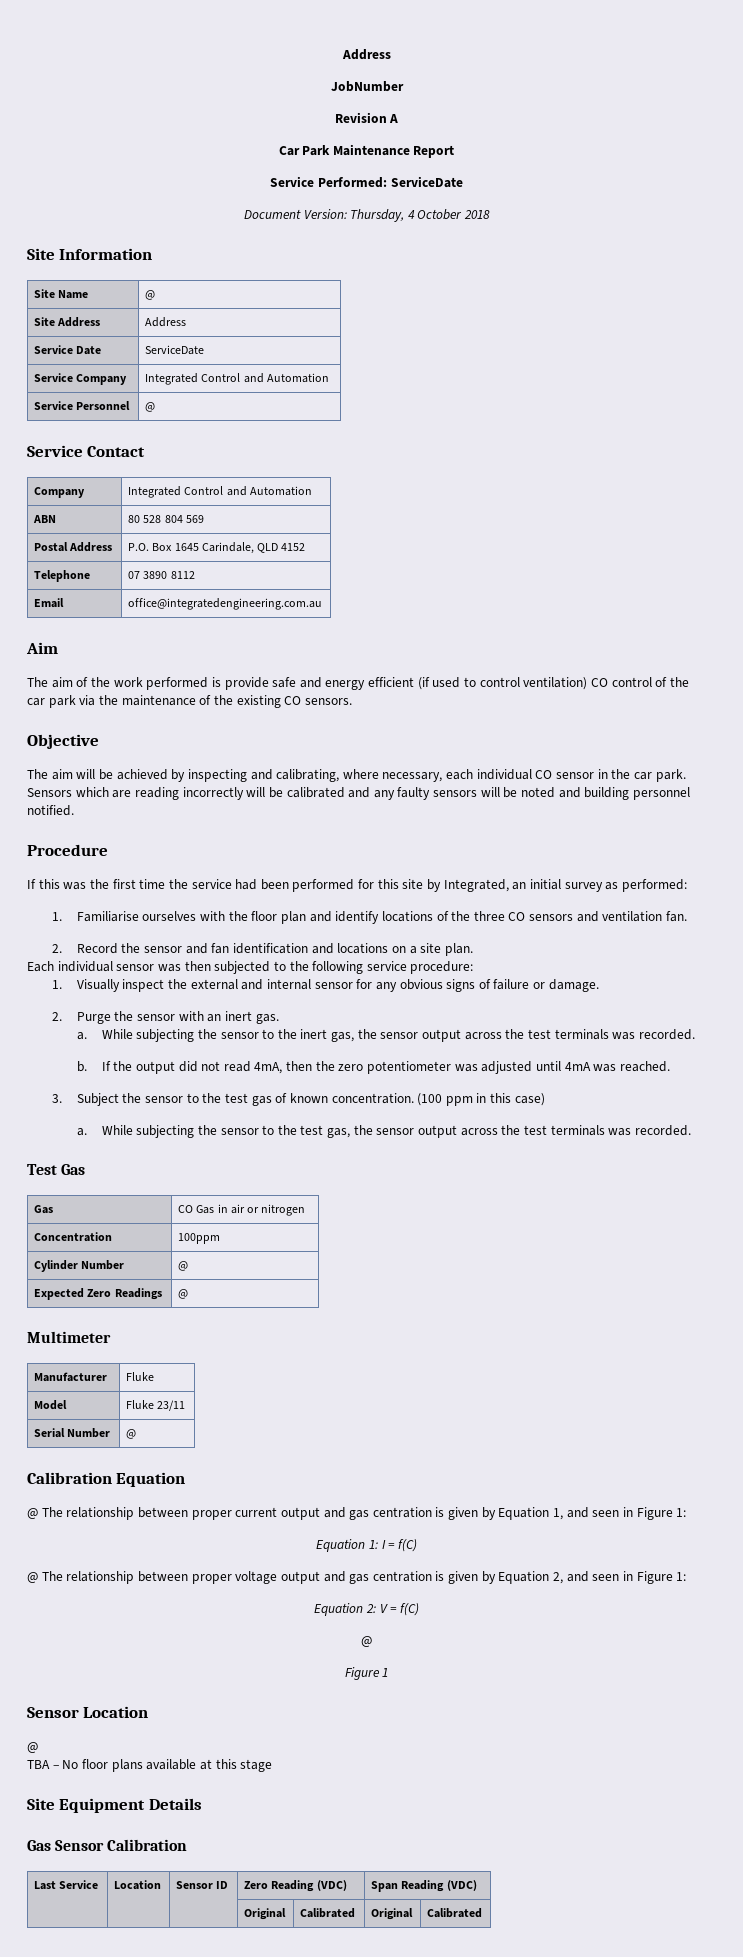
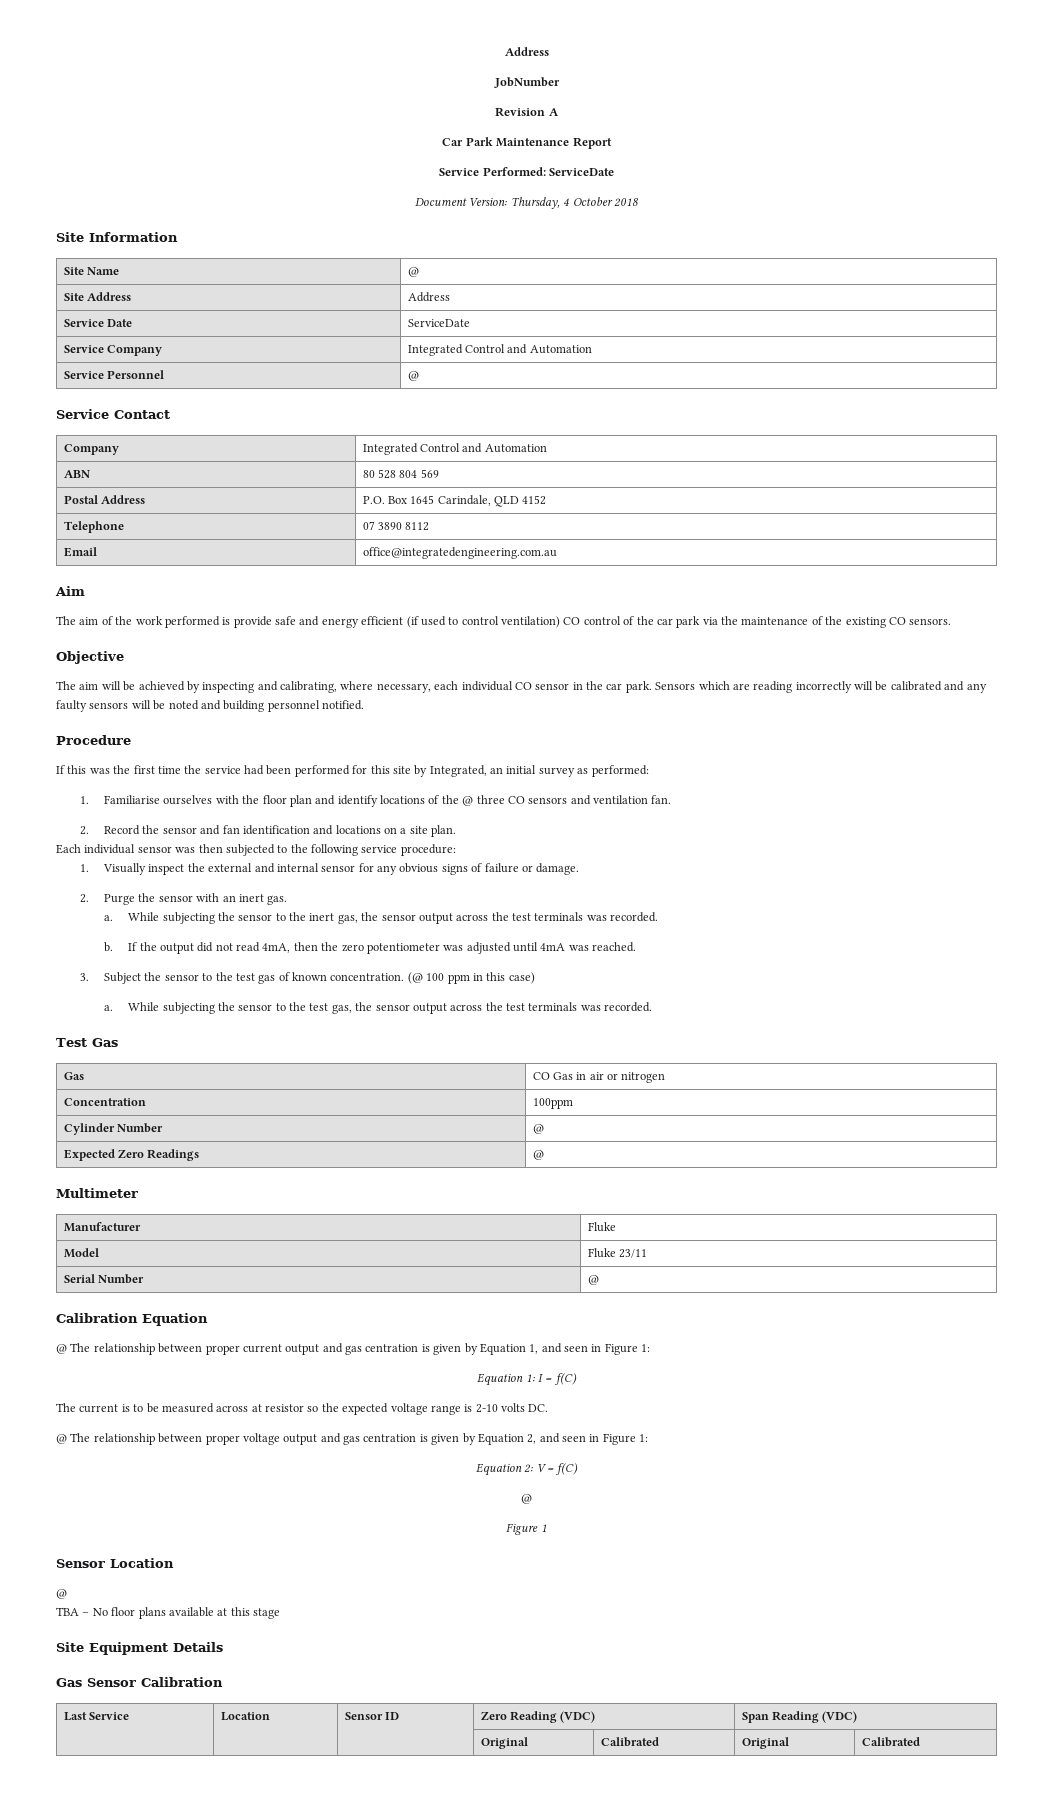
- 1. Familiarise ourselves with the floor plan and identify locations of the three CO sensors and ventilation fan.
+ 1. Familiarise ourselves with the floor plan and identify locations of the @ three CO sensors and ventilation fan.
- (100 ppm in this case)
+ (@ 100 ppm in this case)
+ The current is to be measured across at resistor so the expected voltage range is 2-10 volts DC.

